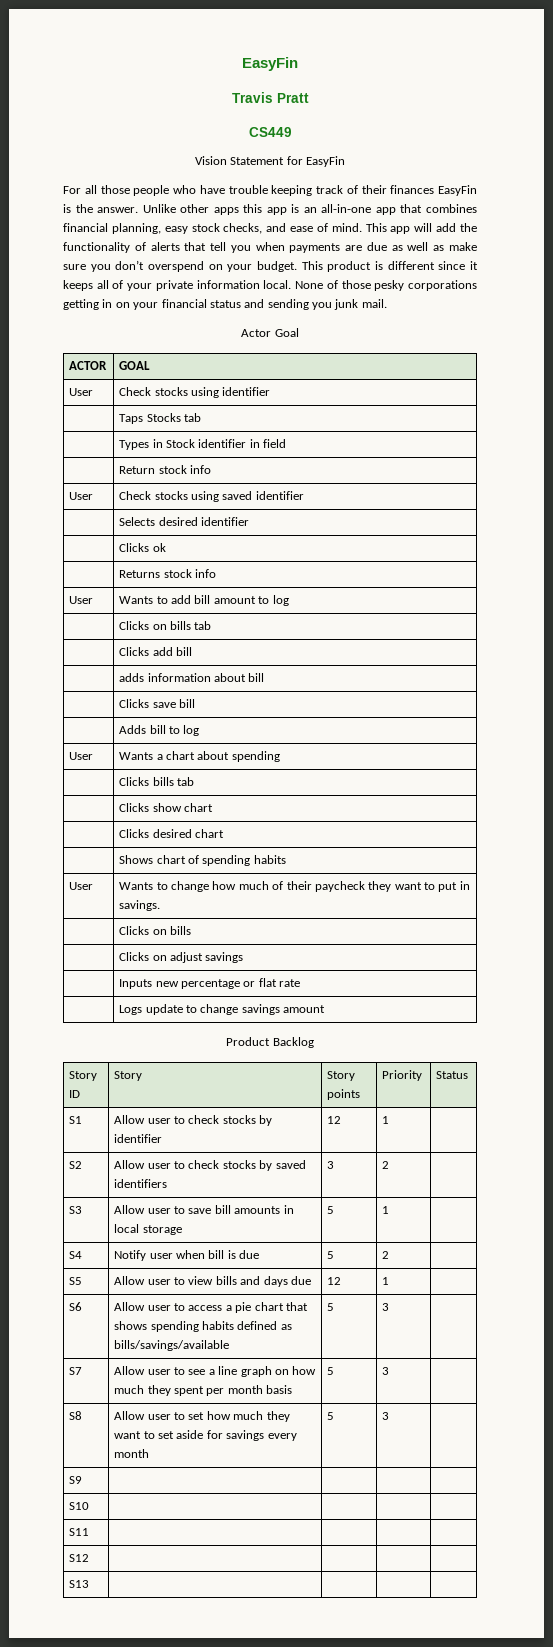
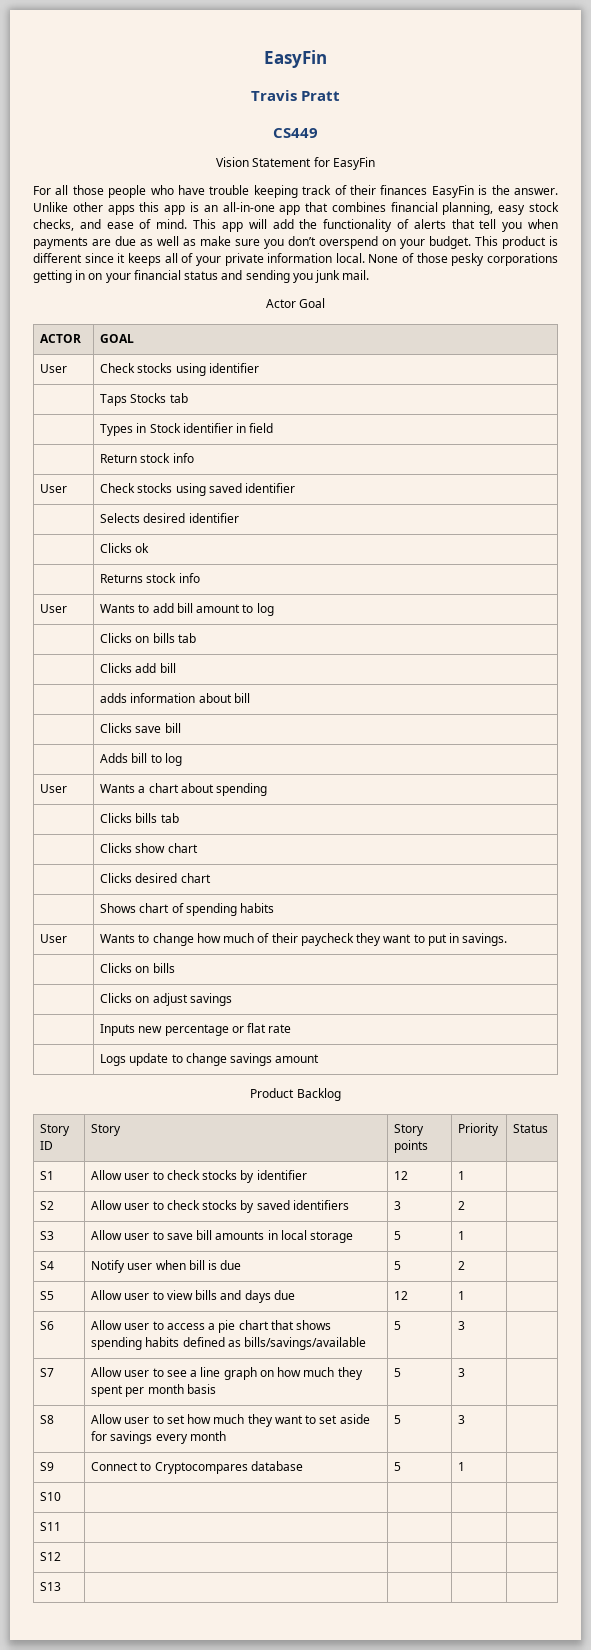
- S9 | | | |
+ S9 | Connect to Cryptocompares database | 5 | 1 |

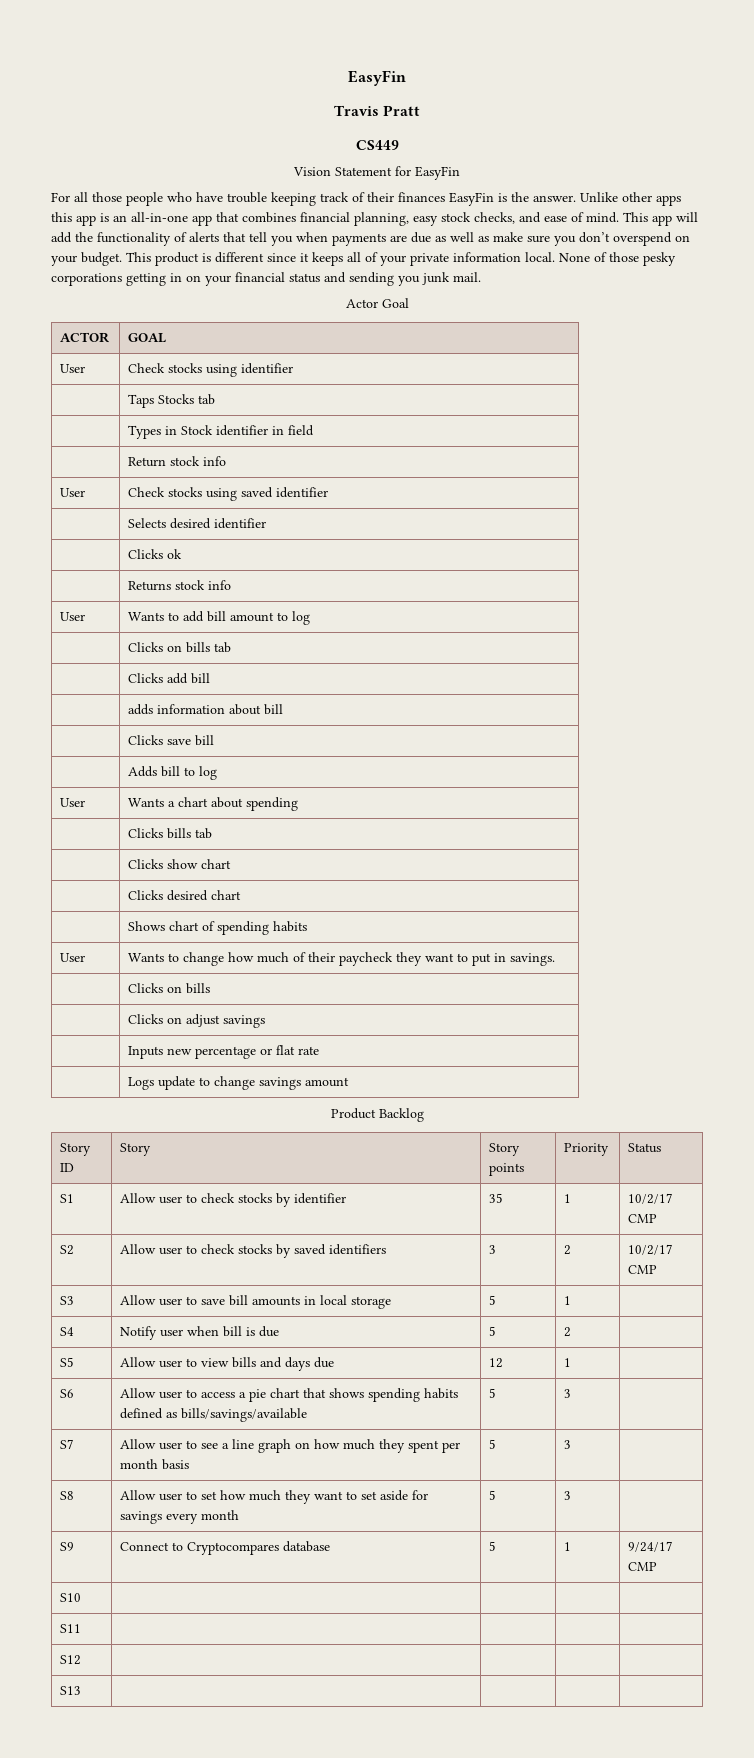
- S1 | Allow user to check stocks by identifier | 12 | 1 |
+ S1 | Allow user to check stocks by identifier | 35 | 1 | 10/2/17 CMP
- S2 | Allow user to check stocks by saved identifiers | 3 | 2 |
+ S2 | Allow user to check stocks by saved identifiers | 3 | 2 | 10/2/17 CMP
- S9 | Connect to Cryptocompares database | 5 | 1 |
+ S9 | Connect to Cryptocompares database | 5 | 1 | 9/24/17 CMP

